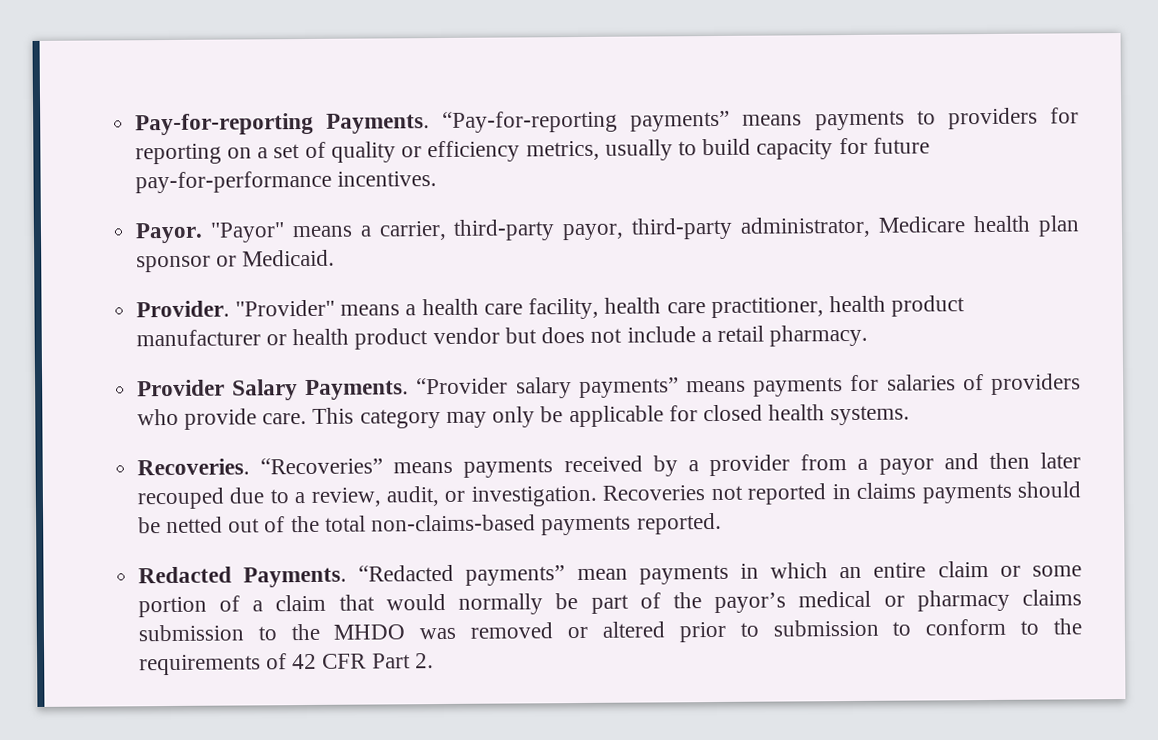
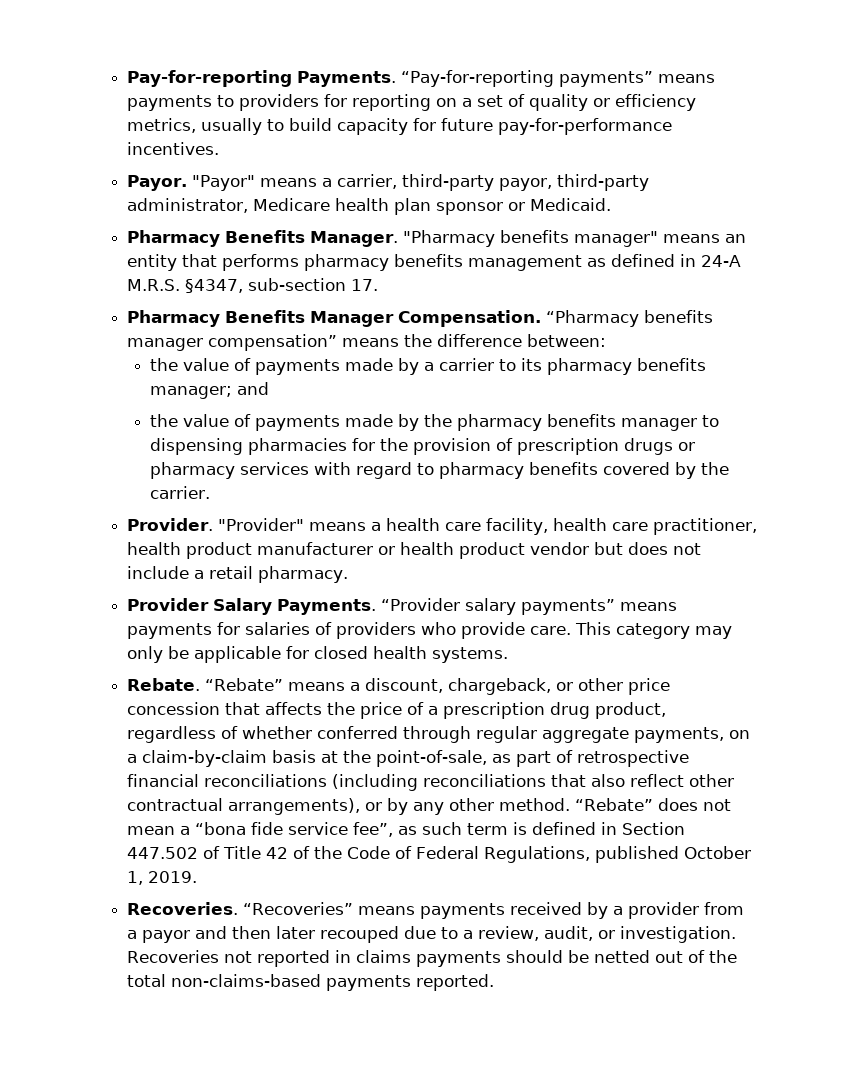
+ Pharmacy Benefits Manager. "Pharmacy benefits manager" means an entity that performs pharmacy benefits management as defined in 24-A M.R.S. §4347, sub-section 17.
+ Pharmacy Benefits Manager Compensation. “Pharmacy benefits manager compensation” means the difference between:
+ the value of payments made by a carrier to its pharmacy benefits manager; and
+ the value of payments made by the pharmacy benefits manager to dispensing pharmacies for the provision of prescription drugs or pharmacy services with regard to pharmacy benefits covered by the carrier.
+ Rebate. “Rebate” means a discount, chargeback, or other price concession that affects the price of a prescription drug product, regardless of whether conferred through regular aggregate payments, on a claim-by-claim basis at the point-of-sale, as part of retrospective financial reconciliations (including reconciliations that also reflect other contractual arrangements), or by any other method. “Rebate” does not mean a “bona fide service fee”, as such term is defined in Section 447.502 of Title 42 of the Code of Federal Regulations, published October 1, 2019.
- Redacted Payments. “Redacted payments” mean payments in which an entire claim or some portion of a claim that would normally be part of the payor’s medical or pharmacy claims submission to the MHDO was removed or altered prior to submission to conform to the requirements of 42 CFR Part 2.

